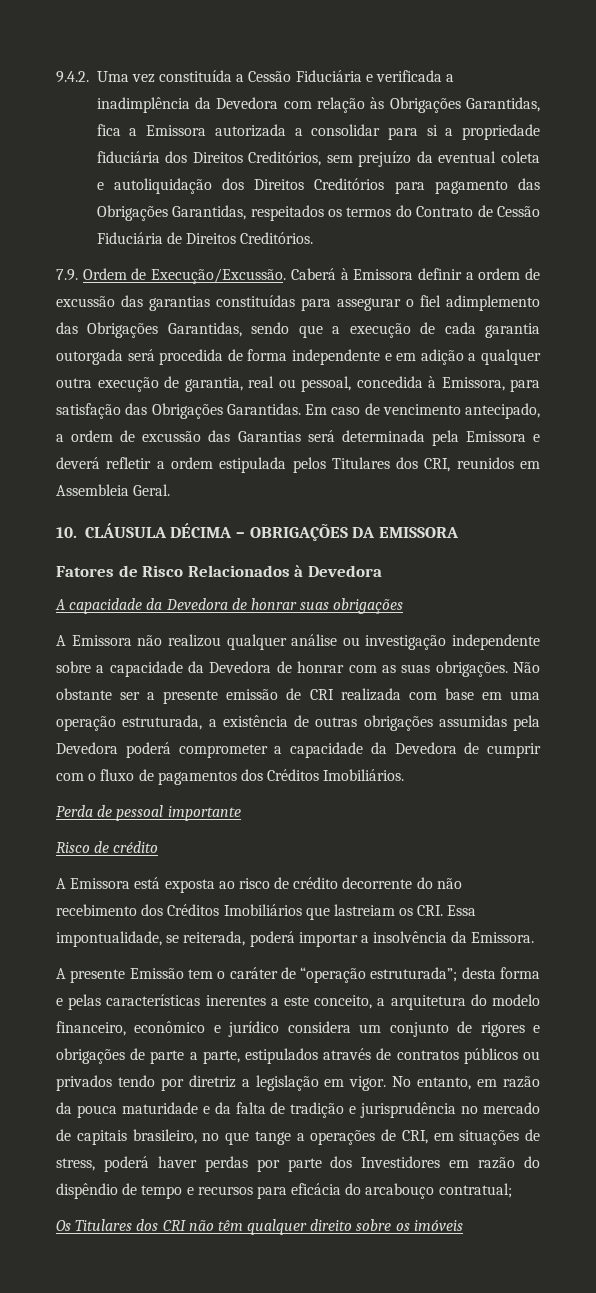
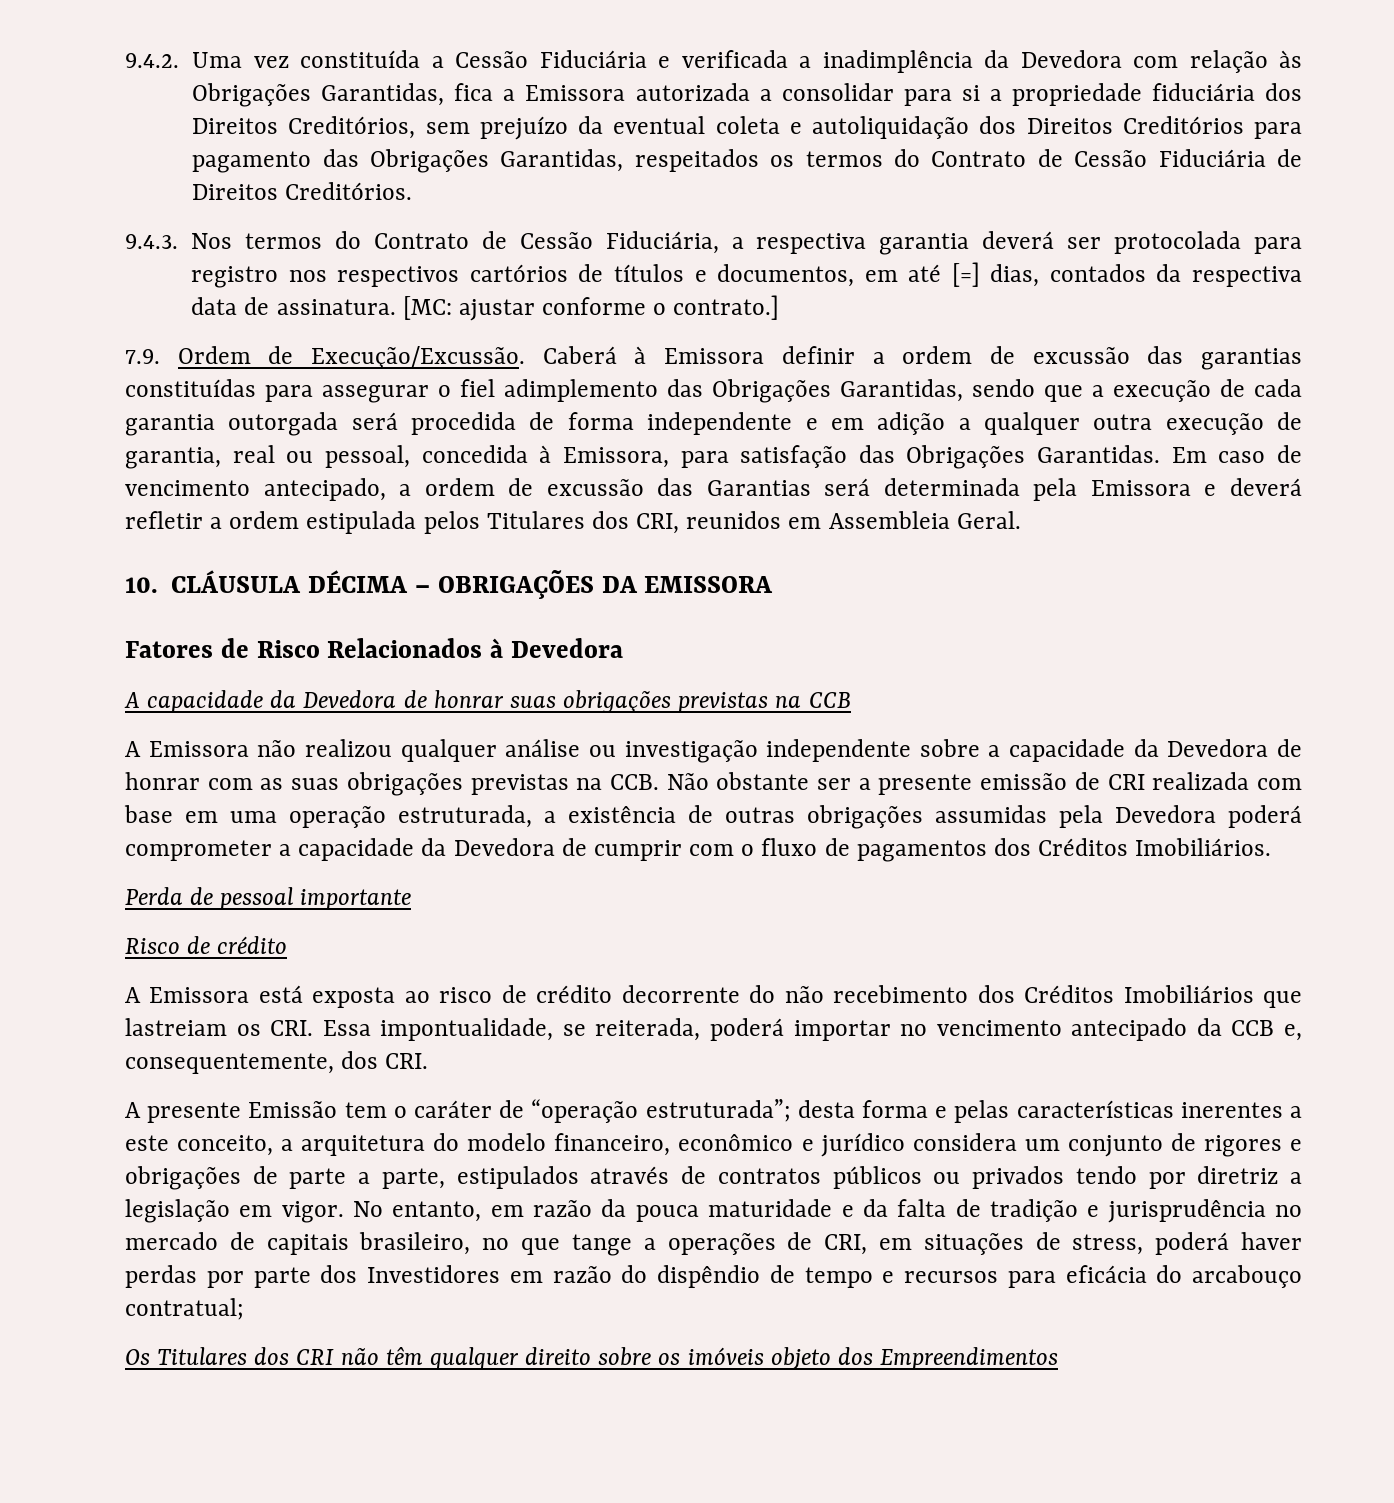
+ 9.4.3. Nos termos do Contrato de Cessão Fiduciária, a respectiva garantia deverá ser protocolada para registro nos respectivos cartórios de títulos e documentos, em até [=] dias, contados da respectiva data de assinatura. [MC: ajustar conforme o contrato.]
- A capacidade da Devedora de honrar suas obrigações
+ A capacidade da Devedora de honrar suas obrigações previstas na CCB
- A Emissora não realizou qualquer análise ou investigação independente sobre a capacidade da Devedora de honrar com as suas obrigações. Não obstante ser a presente emissão de CRI realizada com base em uma operação estruturada, a existência de outras obrigações assumidas pela Devedora poderá comprometer a capacidade da Devedora de cumprir com o fluxo de pagamentos dos Créditos Imobiliários.
+ A Emissora não realizou qualquer análise ou investigação independente sobre a capacidade da Devedora de honrar com as suas obrigações previstas na CCB. Não obstante ser a presente emissão de CRI realizada com base em uma operação estruturada, a existência de outras obrigações assumidas pela Devedora poderá comprometer a capacidade da Devedora de cumprir com o fluxo de pagamentos dos Créditos Imobiliários.
- A Emissora está exposta ao risco de crédito decorrente do não recebimento dos Créditos Imobiliários que lastreiam os CRI. Essa impontualidade, se reiterada, poderá importar a insolvência da Emissora.
+ A Emissora está exposta ao risco de crédito decorrente do não recebimento dos Créditos Imobiliários que lastreiam os CRI. Essa impontualidade, se reiterada, poderá importar no vencimento antecipado da CCB e, consequentemente, dos CRI.
- Os Titulares dos CRI não têm qualquer direito sobre os imóveis
+ Os Titulares dos CRI não têm qualquer direito sobre os imóveis objeto dos Empreendimentos

